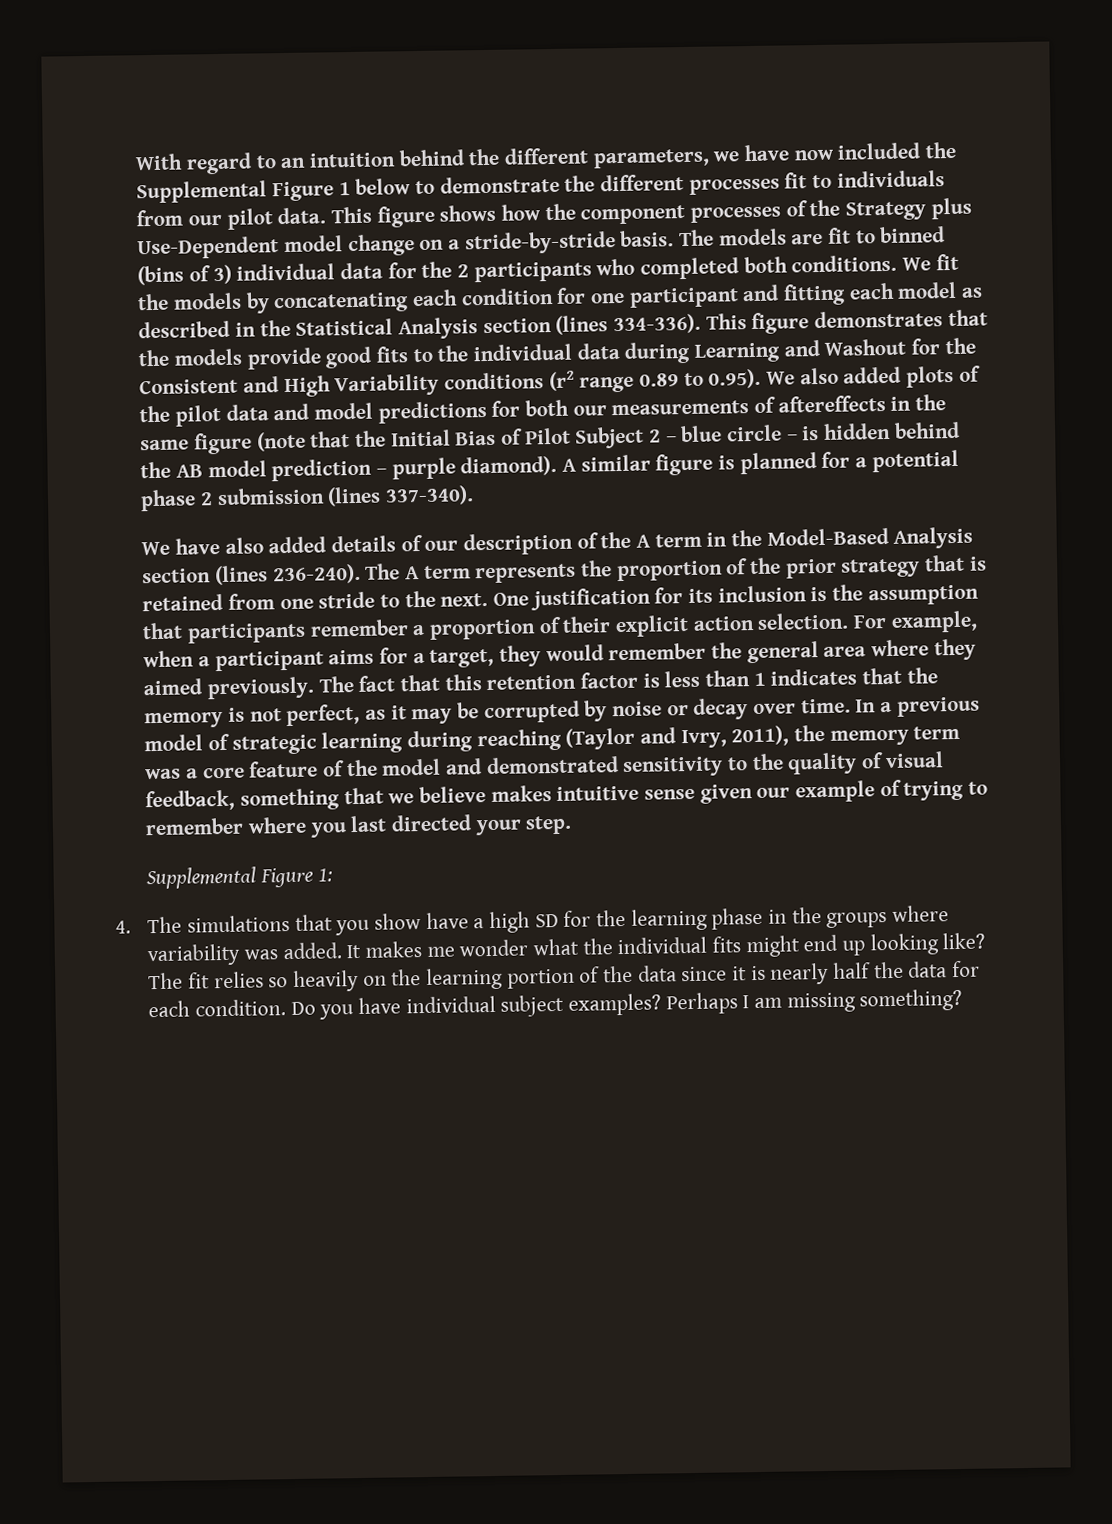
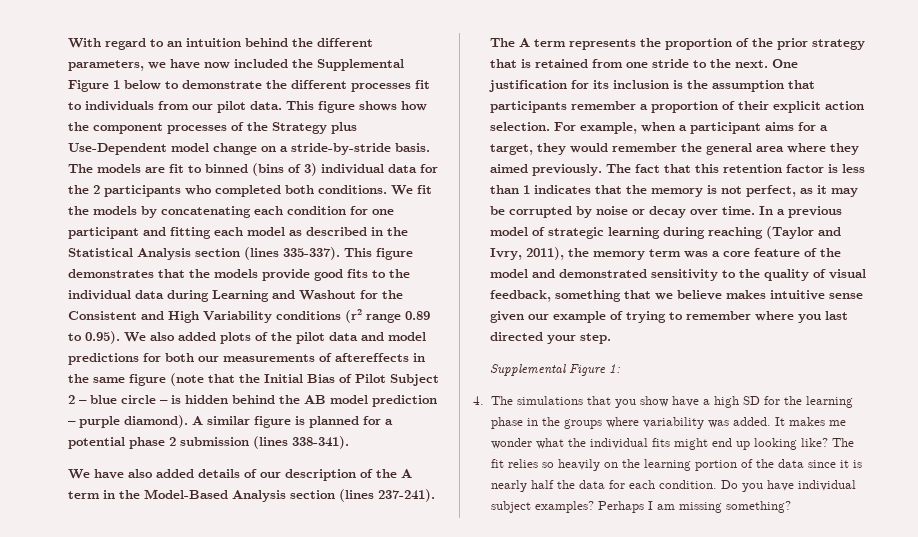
- We fit the models by concatenating each condition for one participant and fitting each model as described in the Statistical Analysis section (lines 334-336).
+ We fit the models by concatenating each condition for one participant and fitting each model as described in the Statistical Analysis section (lines 335-337).
- A similar figure is planned for a potential phase 2 submission (lines 337-340).
+ A similar figure is planned for a potential phase 2 submission (lines 338-341).
- We have also added details of our description of the A term in the Model-Based Analysis section (lines 236-240).
+ We have also added details of our description of the A term in the Model-Based Analysis section (lines 237-241).

